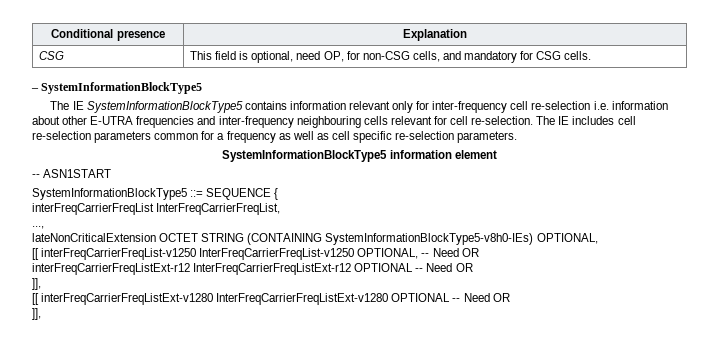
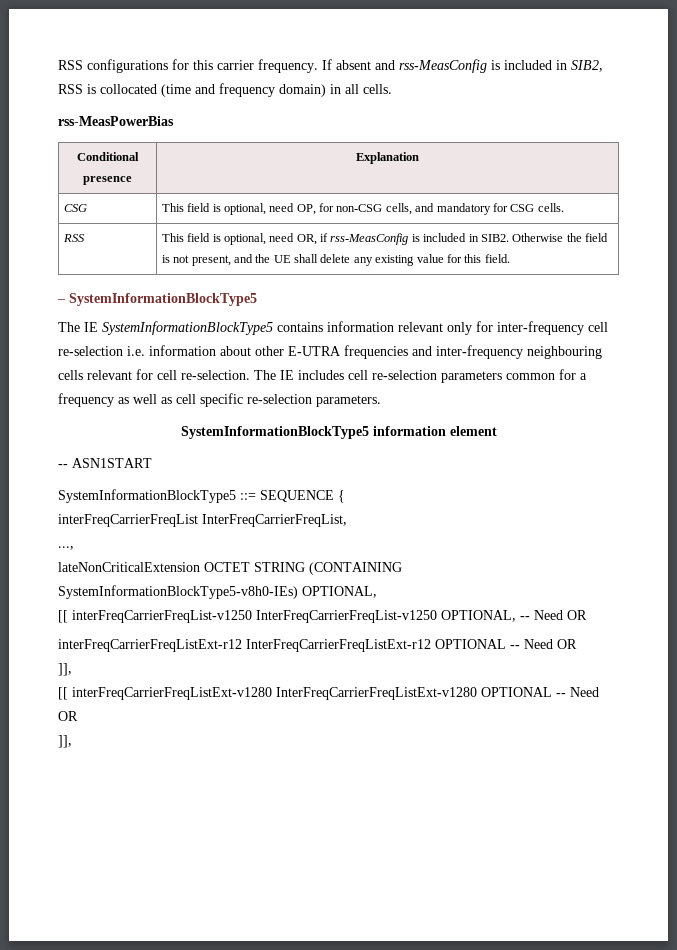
+ RSS configurations for this carrier frequency. If absent and rss-MeasConfig is included in SIB2, RSS is collocated (time and frequency domain) in all cells.
+ rss-MeasPowerBias
+ RSS | This field is optional, need OR, if rss-MeasConfig is included in SIB2. Otherwise the field is not present, and the UE shall delete any existing value for this field.

